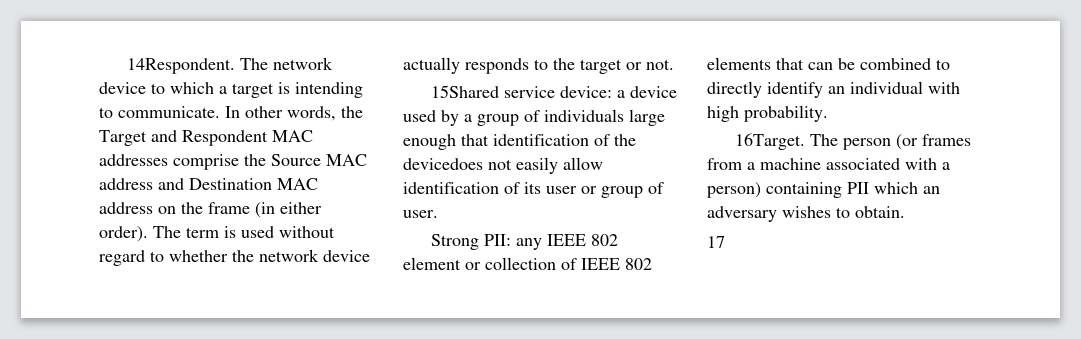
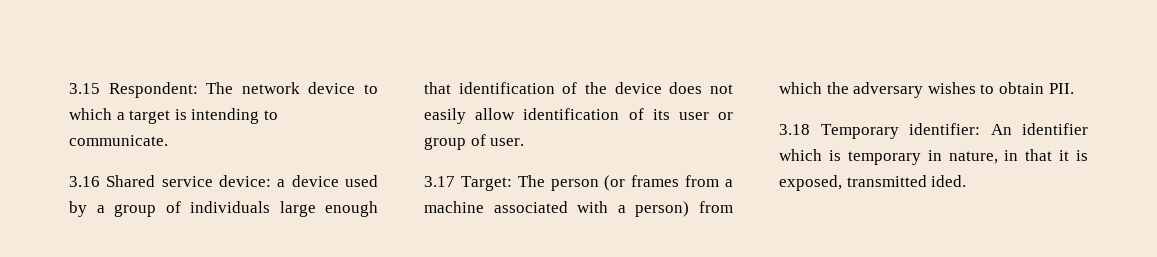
- 14Respondent. The network device to which a target is intending to communicate. In other words, the Target and Respondent MAC addresses comprise the Source MAC address and Destination MAC address on the frame (in either order). The term is used without regard to whether the network device actually responds to the target or not.
- 15Shared service device: a device used by a group of individuals large enough that identification of the devicedoes not easily allow identification of its user or group of user.
+ 3.15 Respondent: The network device to which a target is intending to communicate.
+ 3.16 Shared service device: a device used by a group of individuals large enough that identification of the device does not easily allow identification of its user or group of user.
- Strong PII: any IEEE 802 element or collection of IEEE 802 elements that can be combined to directly identify an individual with high probability.
- 16Target. The person (or frames from a machine associated with a person) containing PII which an adversary wishes to obtain.
- 17
+ 3.17 Target: The person (or frames from a machine associated with a person) from which the adversary wishes to obtain PII.
+ 3.18 Temporary identifier: An identifier which is temporary in nature, in that it is exposed, transmitted ided.

